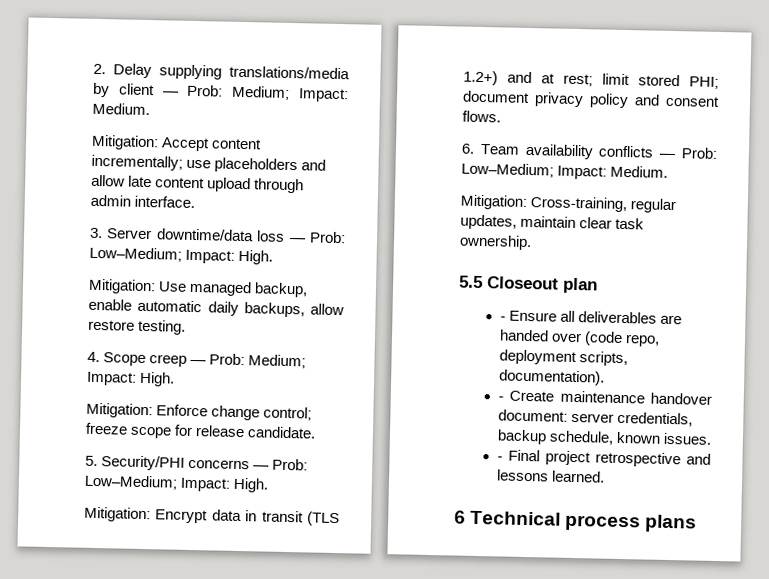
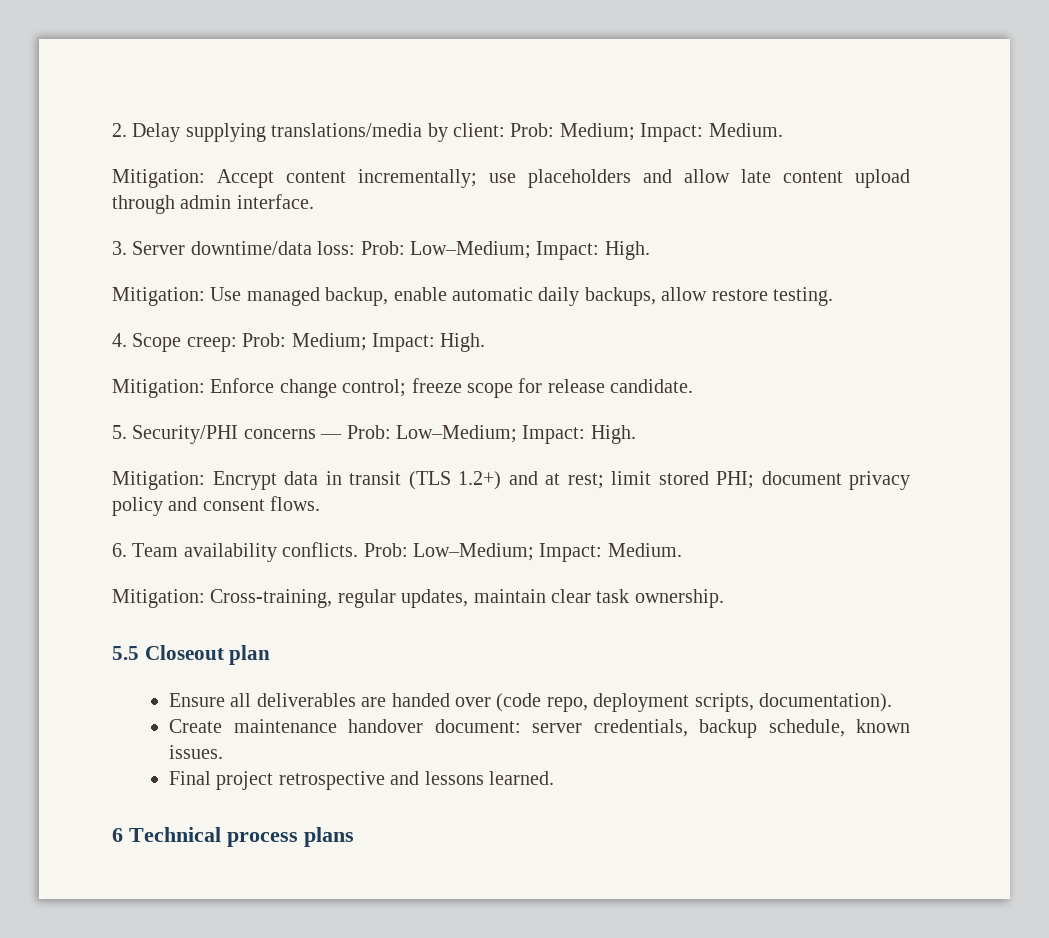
- 2. Delay supplying translations/media by client — Prob: Medium; Impact: Medium.
+ 2. Delay supplying translations/media by client: Prob: Medium; Impact: Medium.
- 3. Server downtime/data loss — Prob: Low–Medium; Impact: High.
+ 3. Server downtime/data loss: Prob: Low–Medium; Impact: High.
- 4. Scope creep — Prob: Medium; Impact: High.
+ 4. Scope creep: Prob: Medium; Impact: High.
- 6. Team availability conflicts — Prob: Low–Medium; Impact: Medium.
+ 6. Team availability conflicts. Prob: Low–Medium; Impact: Medium.
- - Ensure all deliverables are handed over (code repo, deployment scripts, documentation).
+ Ensure all deliverables are handed over (code repo, deployment scripts, documentation).
- - Create maintenance handover document: server credentials, backup schedule, known issues.
+ Create maintenance handover document: server credentials, backup schedule, known issues.
- - Final project retrospective and lessons learned.
+ Final project retrospective and lessons learned.

